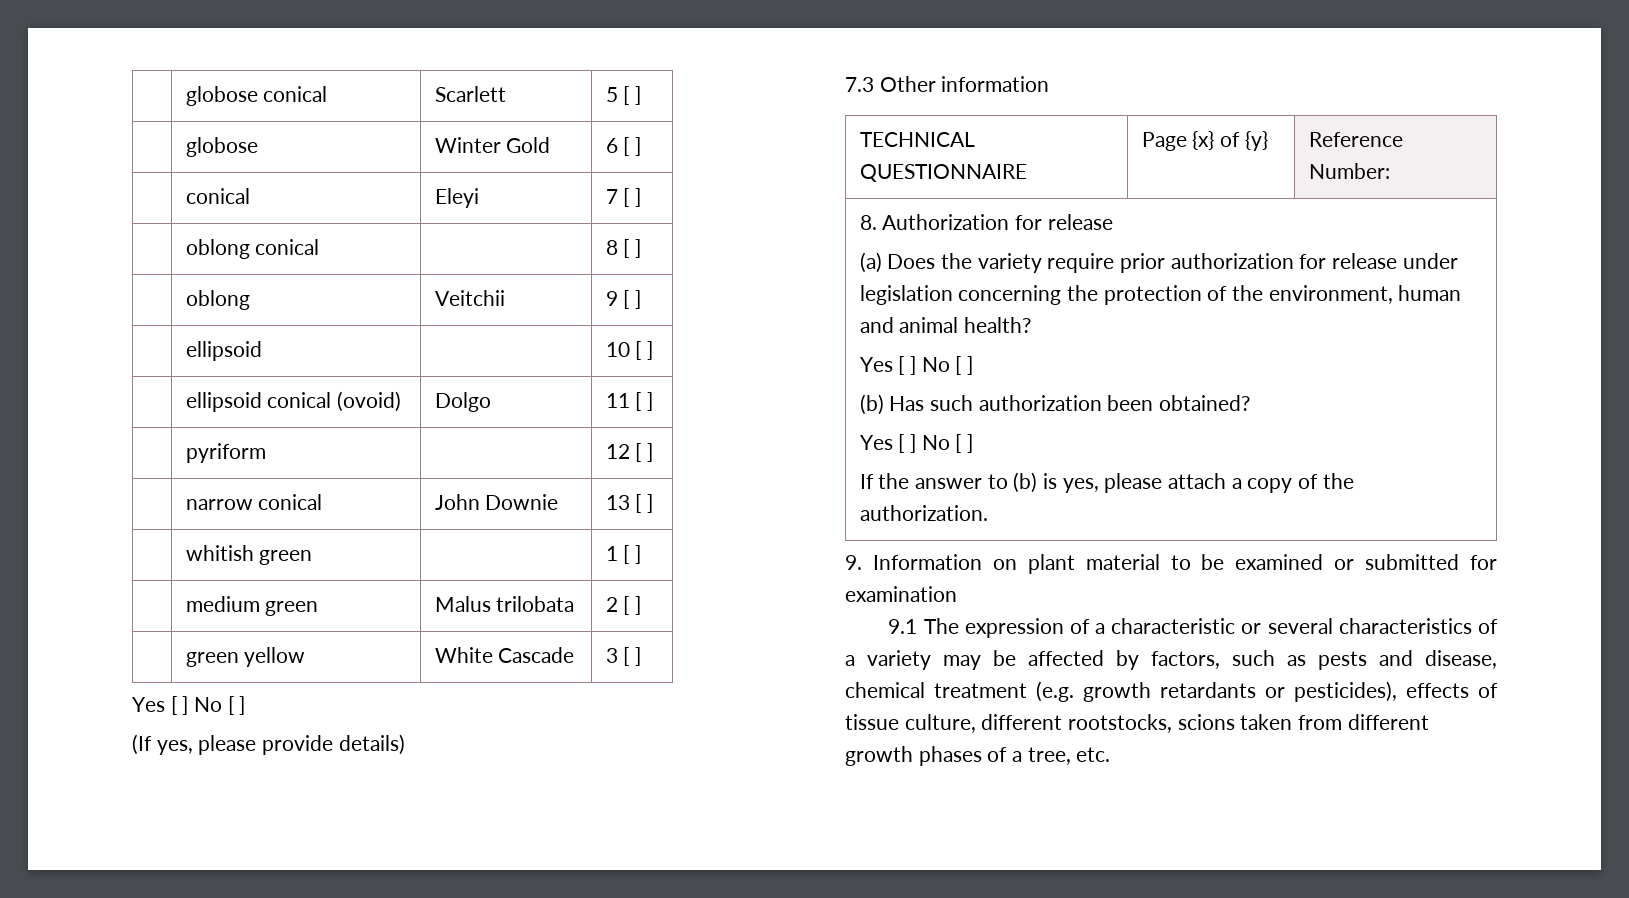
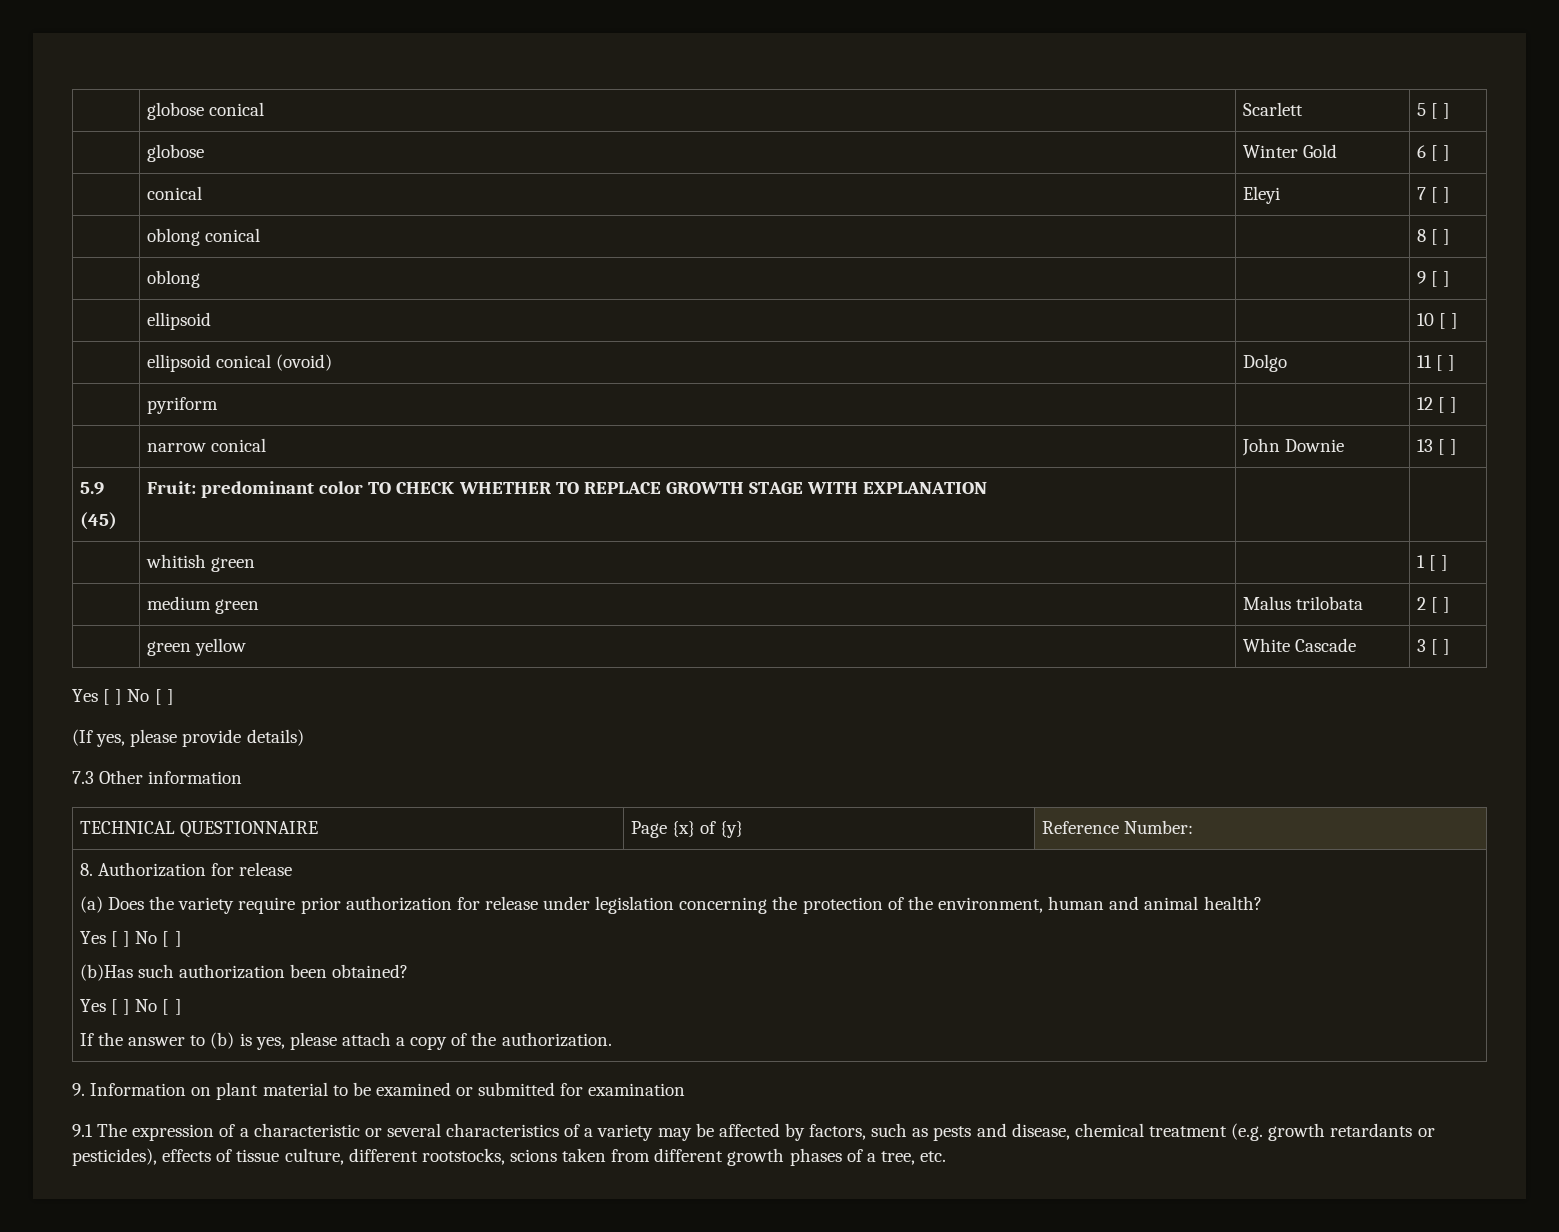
- | oblong | Veitchii | 9 [ ]
+ | oblong | | 9 [ ]
+ 5.9
+ (45) | Fruit: predominant color TO CHECK WHETHER TO REPLACE GROWTH STAGE WITH EXPLANATION | |
- (b) Has such authorization been obtained?
+ (b)Has such authorization been obtained?

